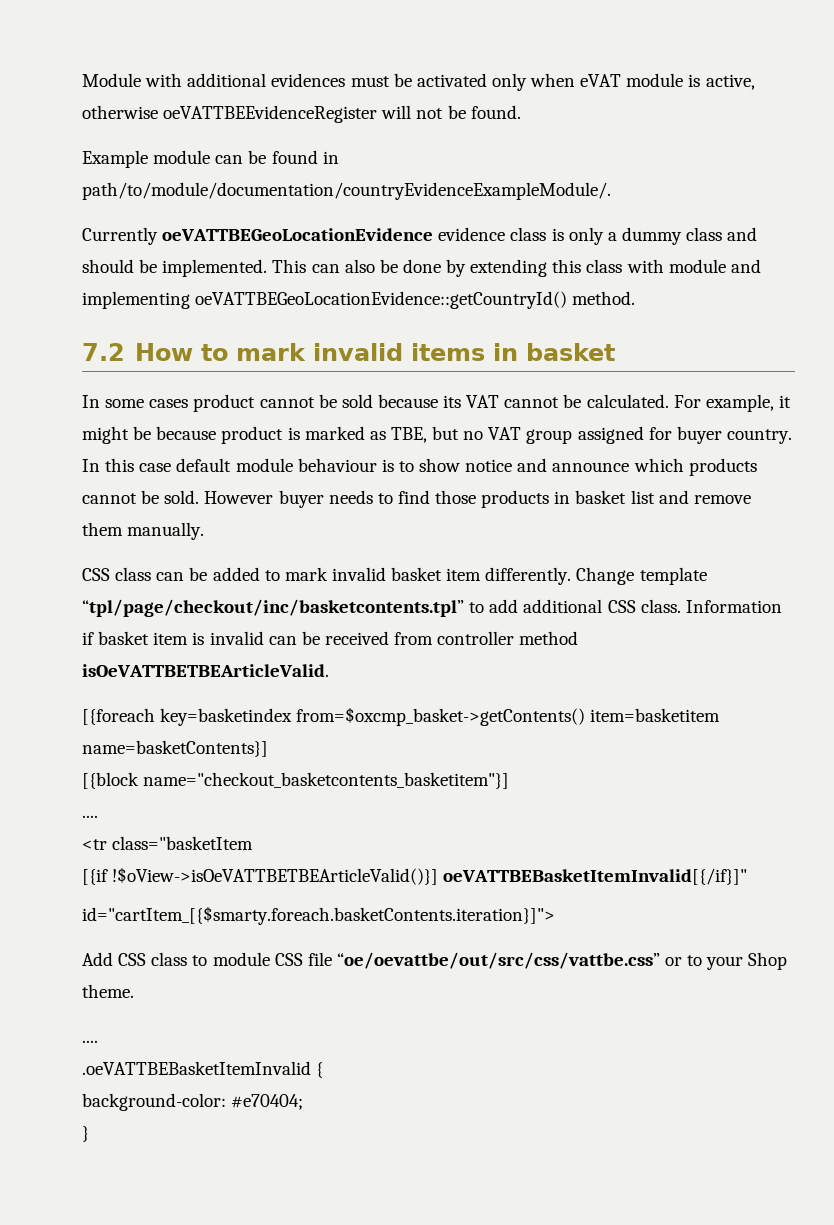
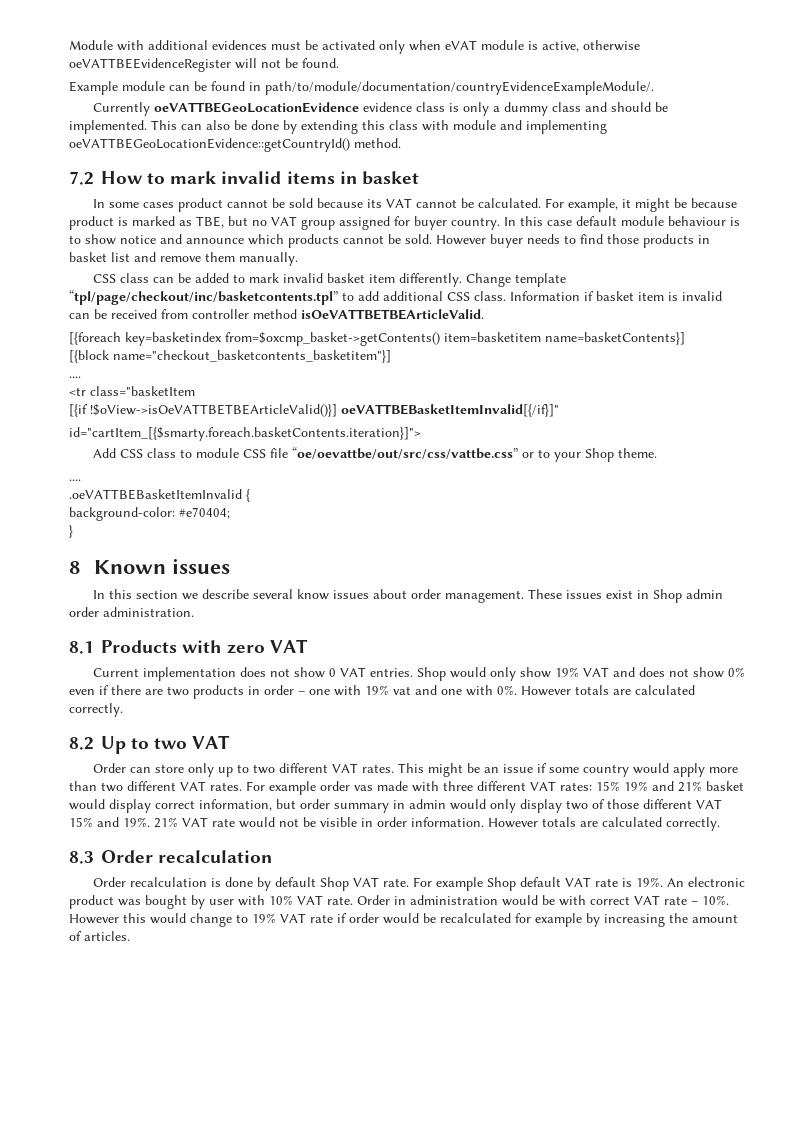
+ 8 Known issues
+ In this section we describe several know issues about order management. These issues exist in Shop admin order administration.
+ 8.1 Products with zero VAT
+ Current implementation does not show 0 VAT entries. Shop would only show 19% VAT and does not show 0% even if there are two products in order – one with 19% vat and one with 0%. However totals are calculated correctly.
+ 8.2 Up to two VAT
+ Order can store only up to two different VAT rates. This might be an issue if some country would apply more than two different VAT rates. For example order vas made with three different VAT rates: 15% 19% and 21% basket would display correct information, but order summary in admin would only display two of those different VAT 15% and 19%. 21% VAT rate would not be visible in order information. However totals are calculated correctly.
+ 8.3 Order recalculation
+ Order recalculation is done by default Shop VAT rate. For example Shop default VAT rate is 19%. An electronic product was bought by user with 10% VAT rate. Order in administration would be with correct VAT rate – 10%. However this would change to 19% VAT rate if order would be recalculated for example by increasing the amount of articles.

